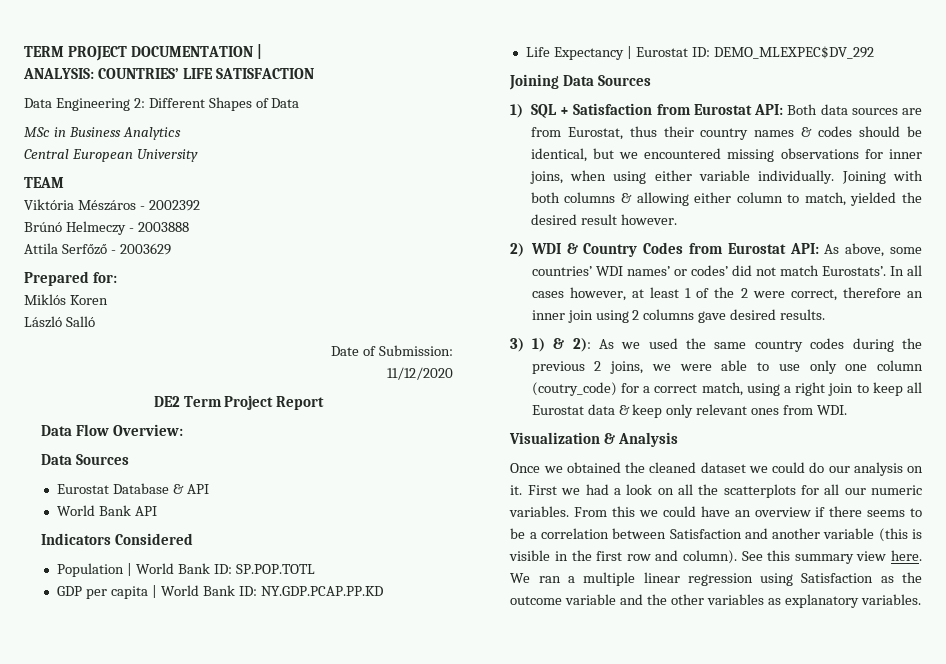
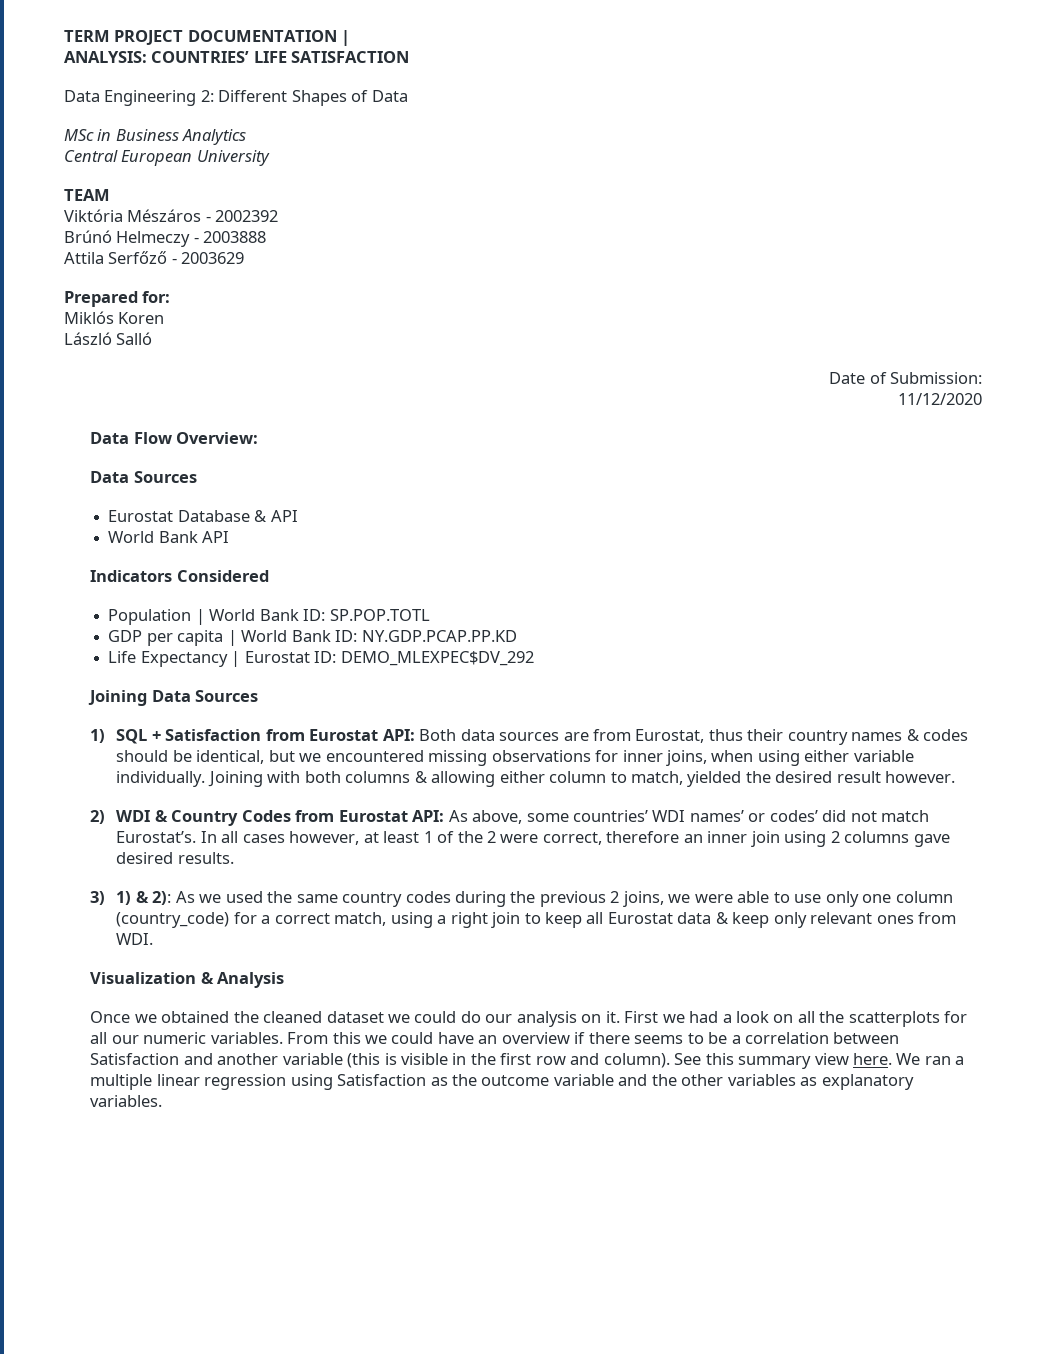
- DE2 Term Project Report
- 2) WDI & Country Codes from Eurostat API: As above, some countries’ WDI names’ or codes’ did not match Eurostats’.
+ 2) WDI & Country Codes from Eurostat API: As above, some countries’ WDI names’ or codes’ did not match Eurostat’s.
- 3) 1) & 2): As we used the same country codes during the previous 2 joins, we were able to use only one column (coutry_code) for a correct match, using a right join to keep all Eurostat data & keep only relevant ones from WDI.
+ 3) 1) & 2): As we used the same country codes during the previous 2 joins, we were able to use only one column (country_code) for a correct match, using a right join to keep all Eurostat data & keep only relevant ones from WDI.

